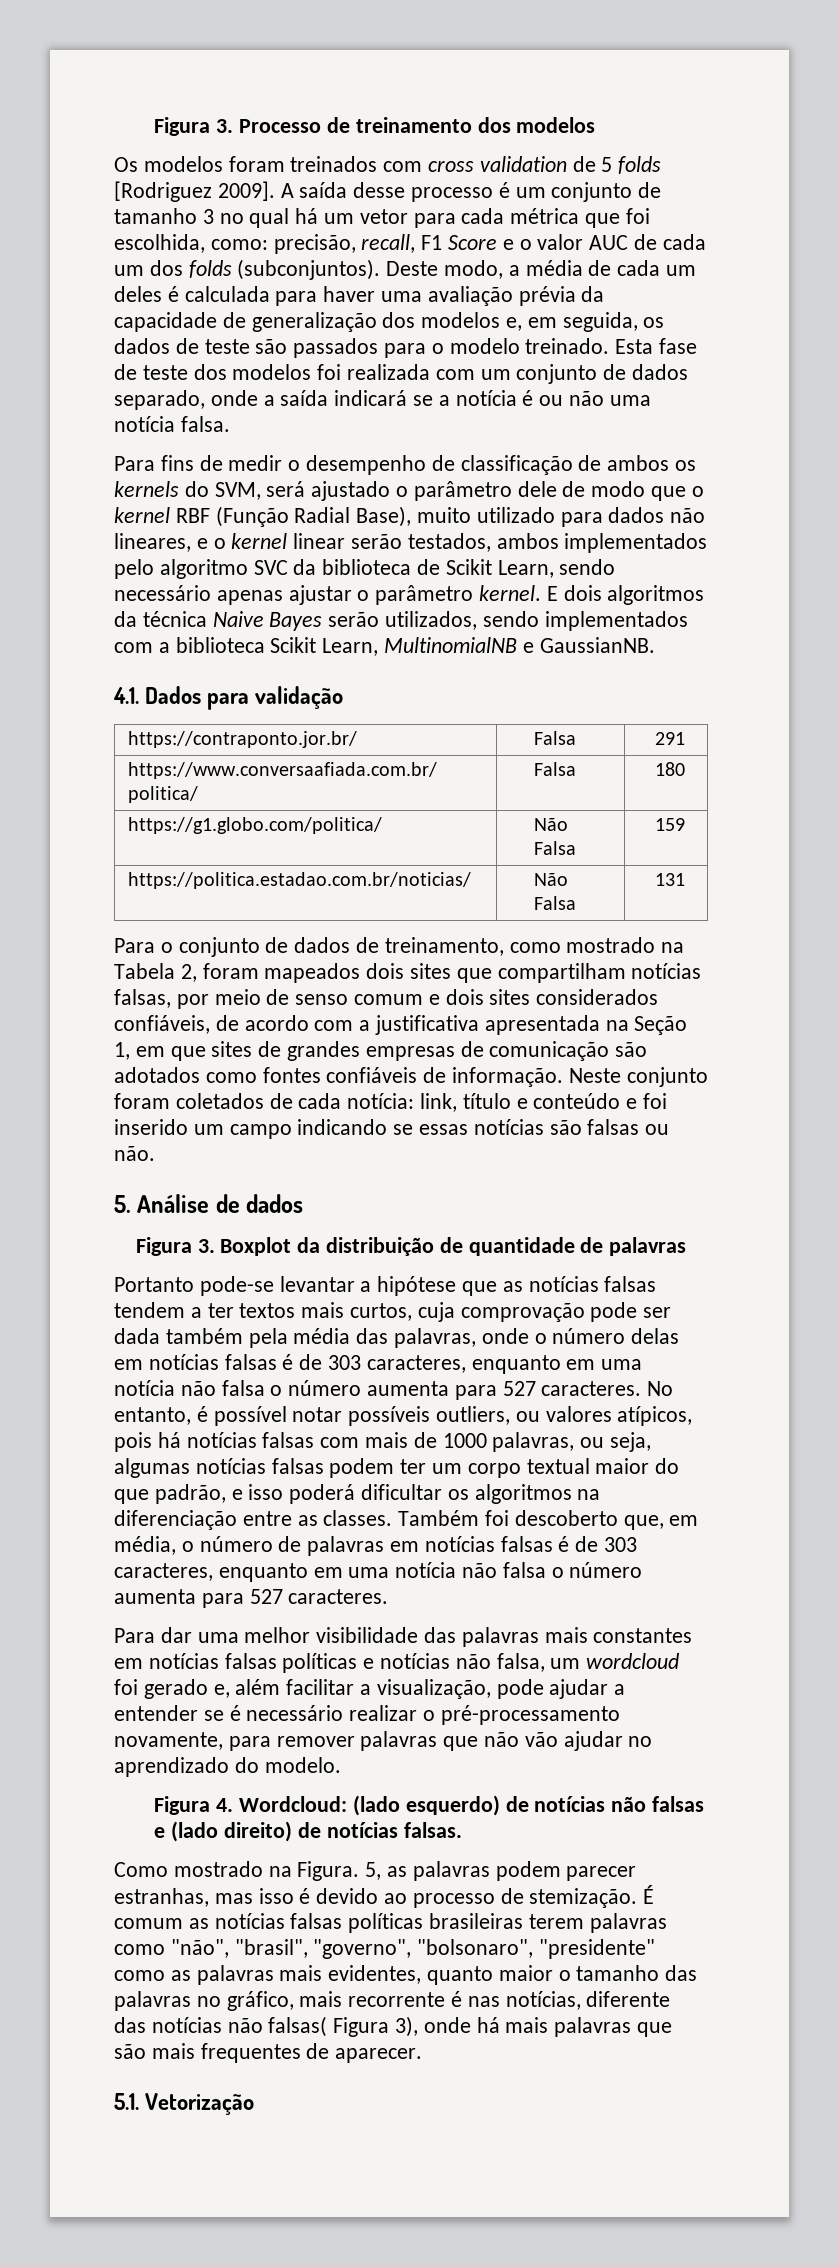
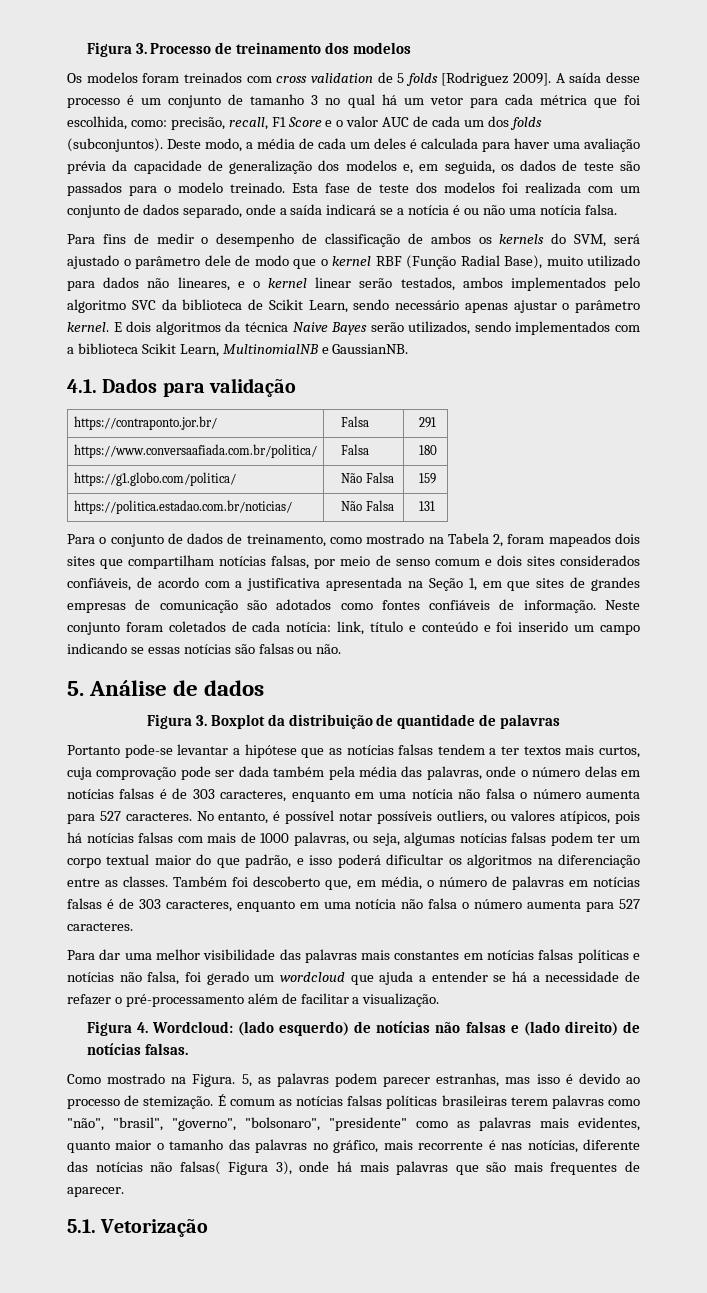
- Para dar uma melhor visibilidade das palavras mais constantes em notícias falsas políticas e notícias não falsa, um wordcloud foi gerado e, além facilitar a visualização, pode ajudar a entender se é necessário realizar o pré-processamento novamente, para remover palavras que não vão ajudar no aprendizado do modelo.
+ Para dar uma melhor visibilidade das palavras mais constantes em notícias falsas políticas e notícias não falsa, foi gerado um wordcloud que ajuda a entender se há a necessidade de refazer o pré-processamento além de facilitar a visualização.

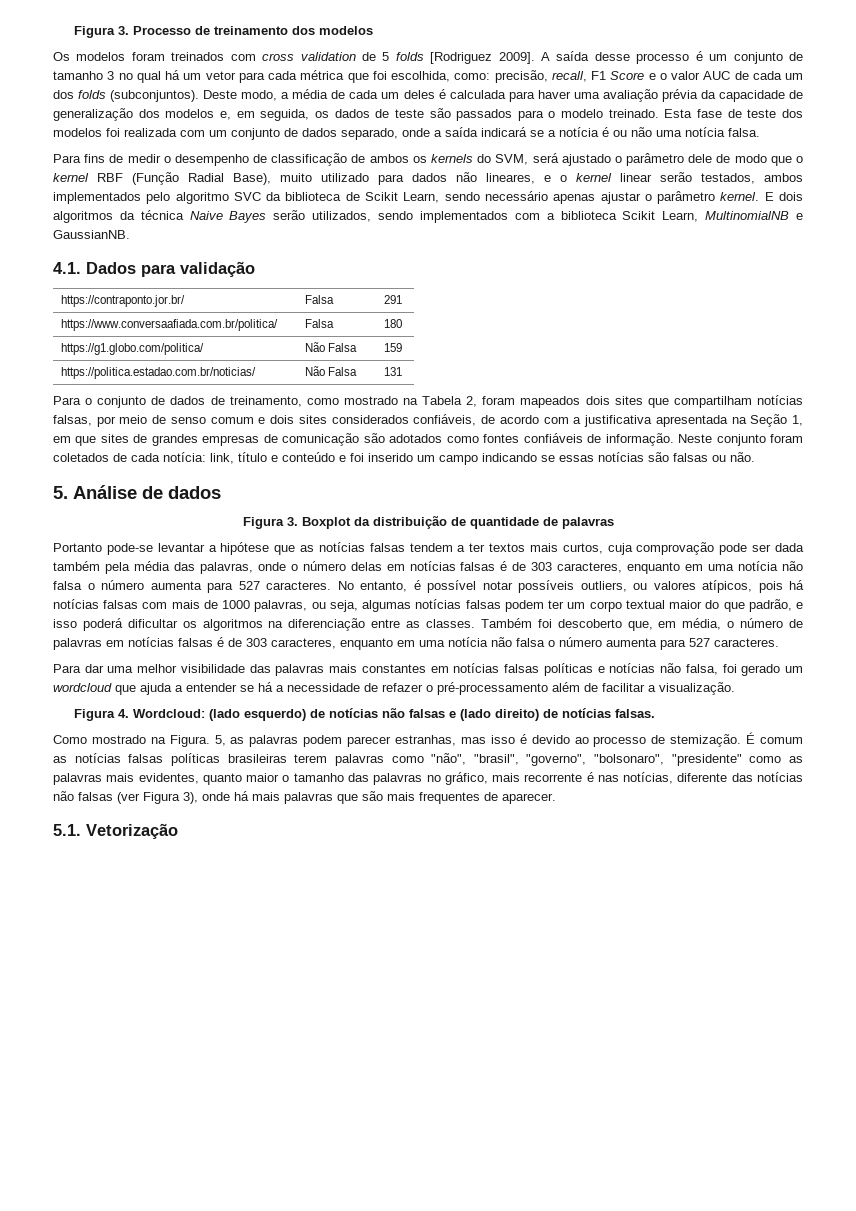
- É comum as notícias falsas políticas brasileiras terem palavras como "não", "brasil", "governo", "bolsonaro", "presidente" como as palavras mais evidentes, quanto maior o tamanho das palavras no gráfico, mais recorrente é nas notícias, diferente das notícias não falsas( Figura 3), onde há mais palavras que são mais frequentes de aparecer.
+ É comum as notícias falsas políticas brasileiras terem palavras como "não", "brasil", "governo", "bolsonaro", "presidente" como as palavras mais evidentes, quanto maior o tamanho das palavras no gráfico, mais recorrente é nas notícias, diferente das notícias não falsas (ver Figura 3), onde há mais palavras que são mais frequentes de aparecer.

